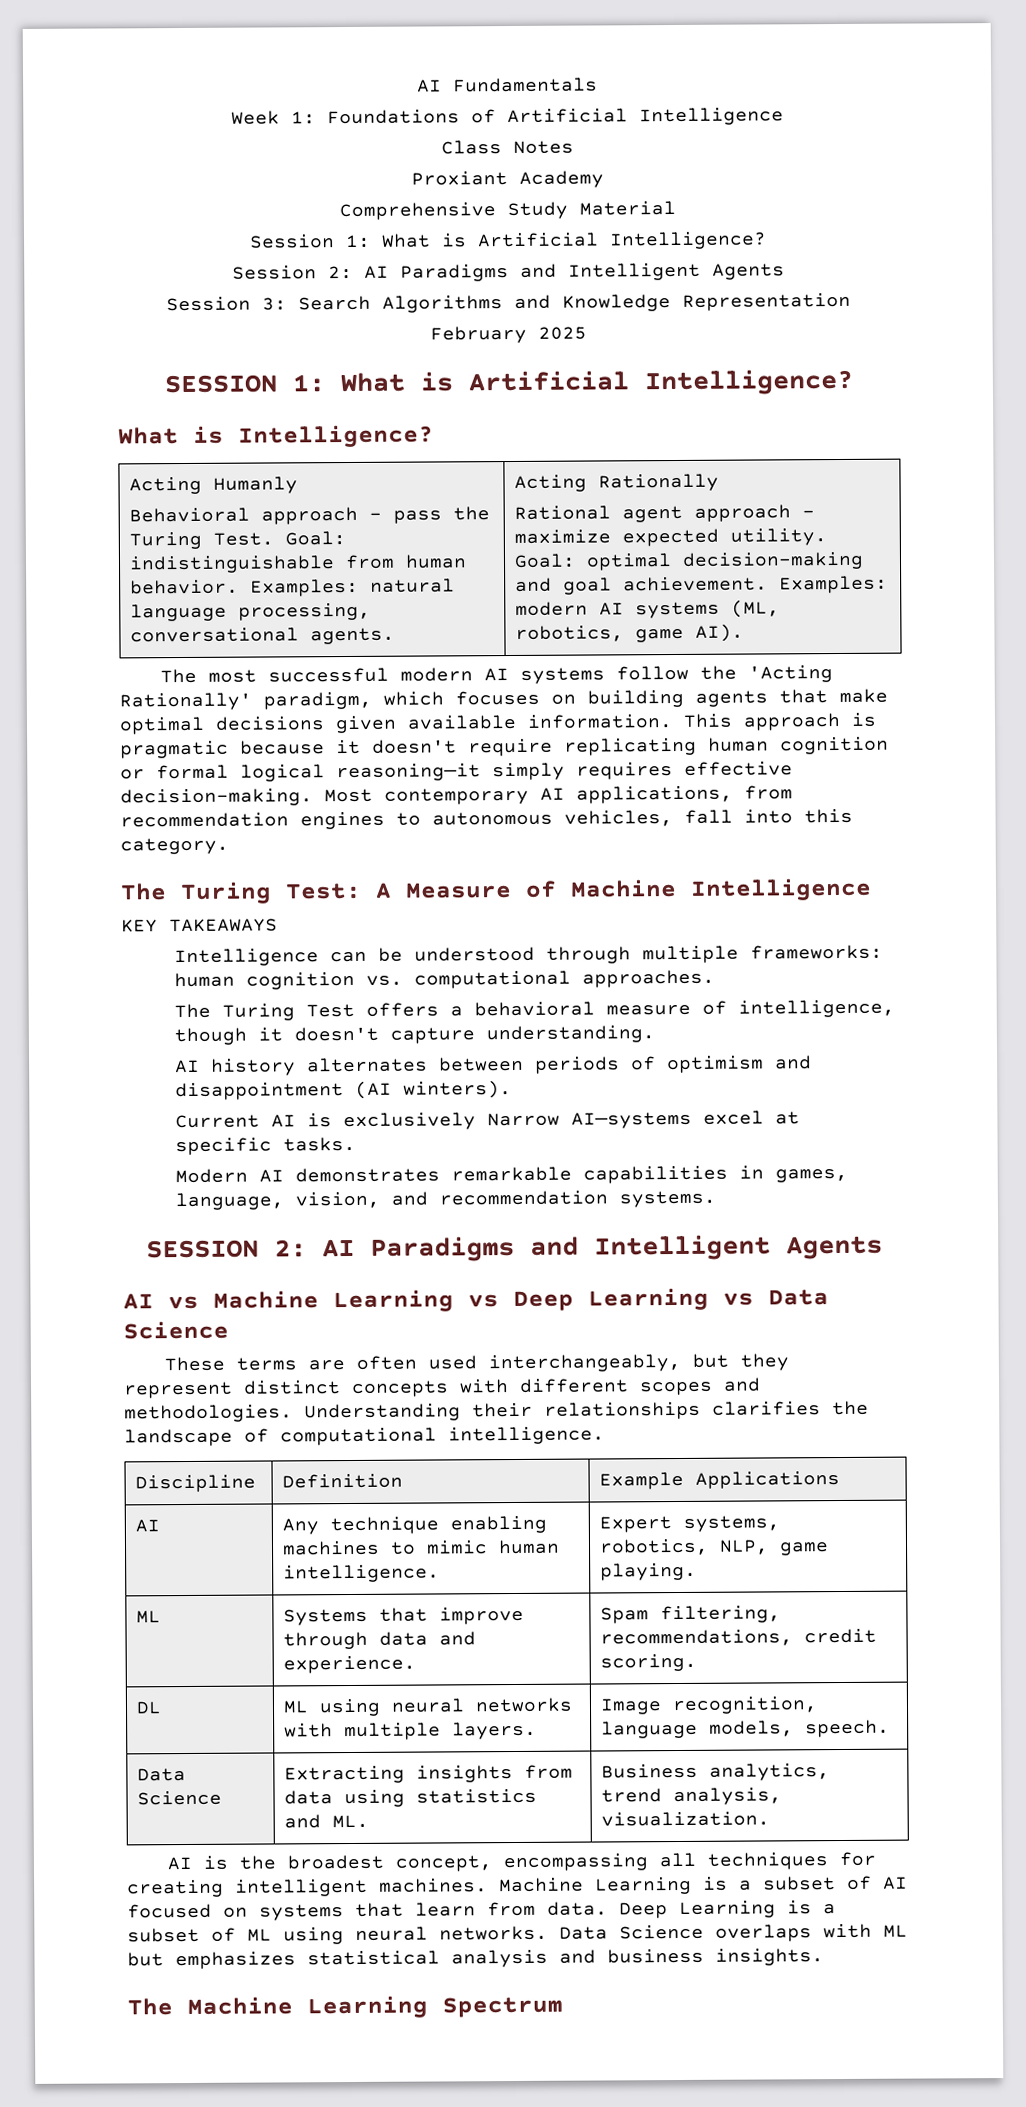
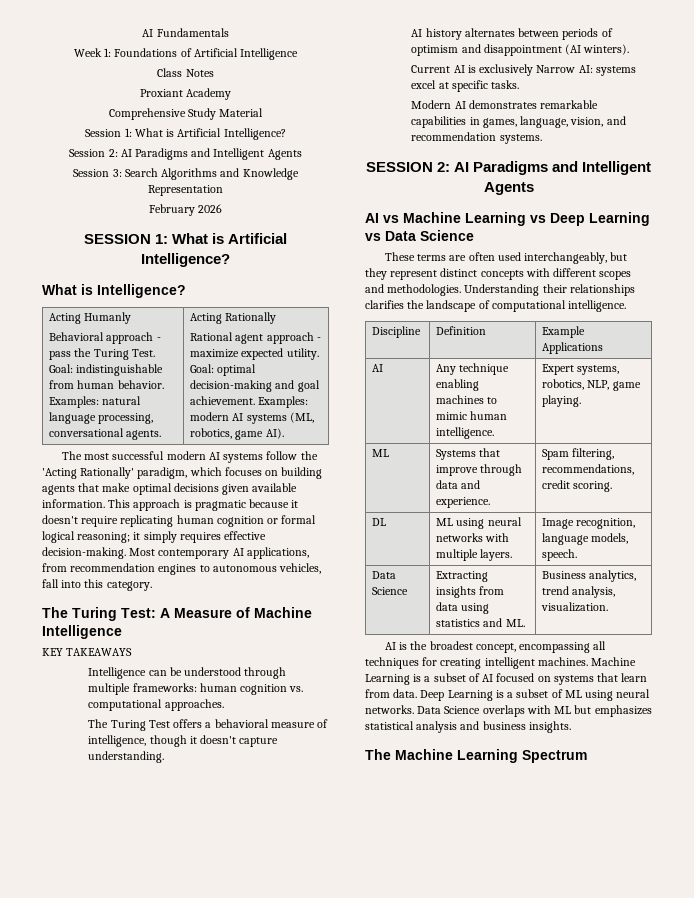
- February 2025
+ February 2026
- This approach is pragmatic because it doesn't require replicating human cognition or formal logical reasoning—it simply requires effective decision-making.
+ This approach is pragmatic because it doesn't require replicating human cognition or formal logical reasoning; it simply requires effective decision-making.
- Current AI is exclusively Narrow AI—systems excel at specific tasks.
+ Current AI is exclusively Narrow AI: systems excel at specific tasks.

